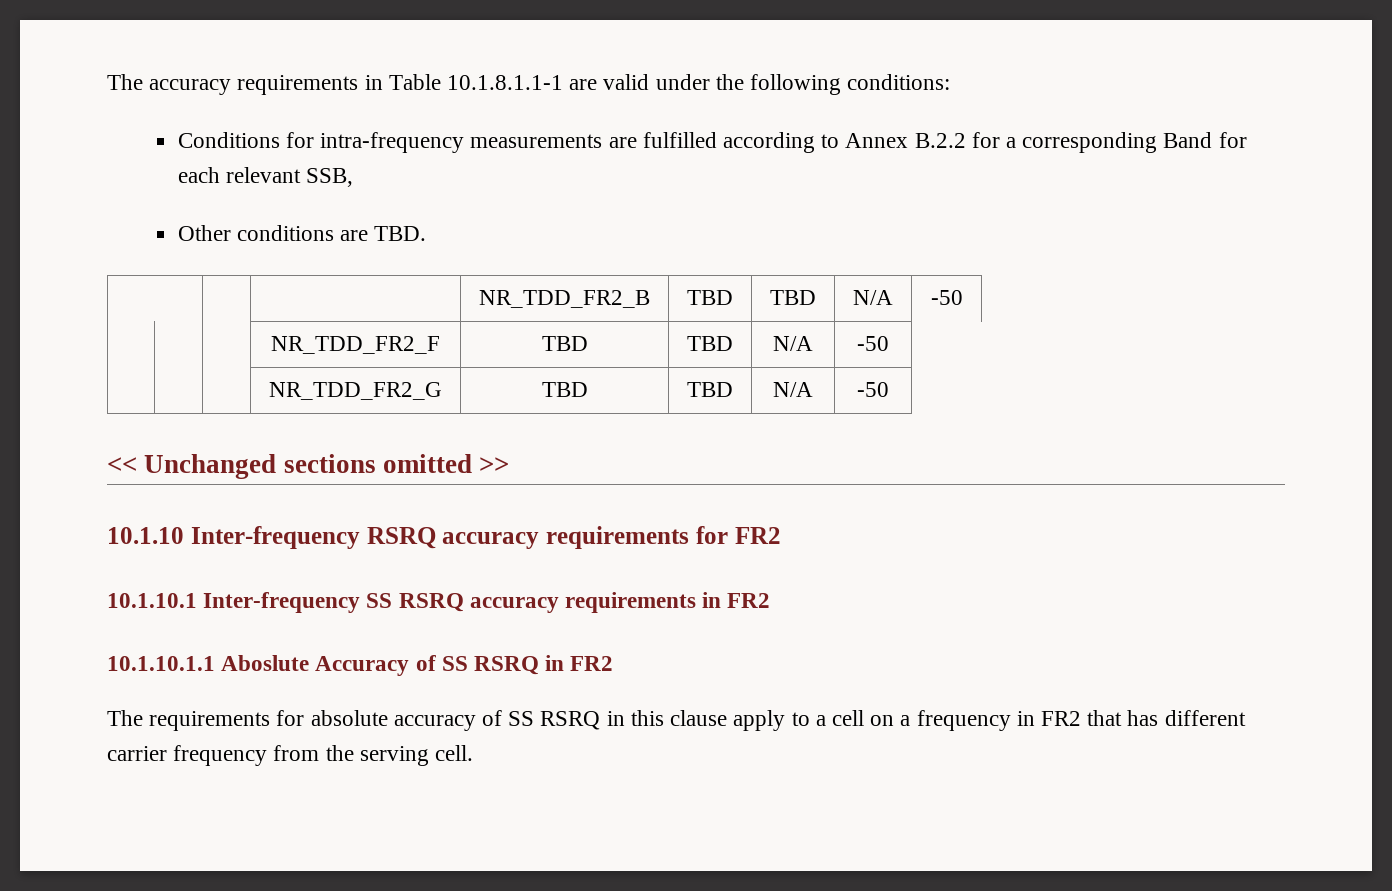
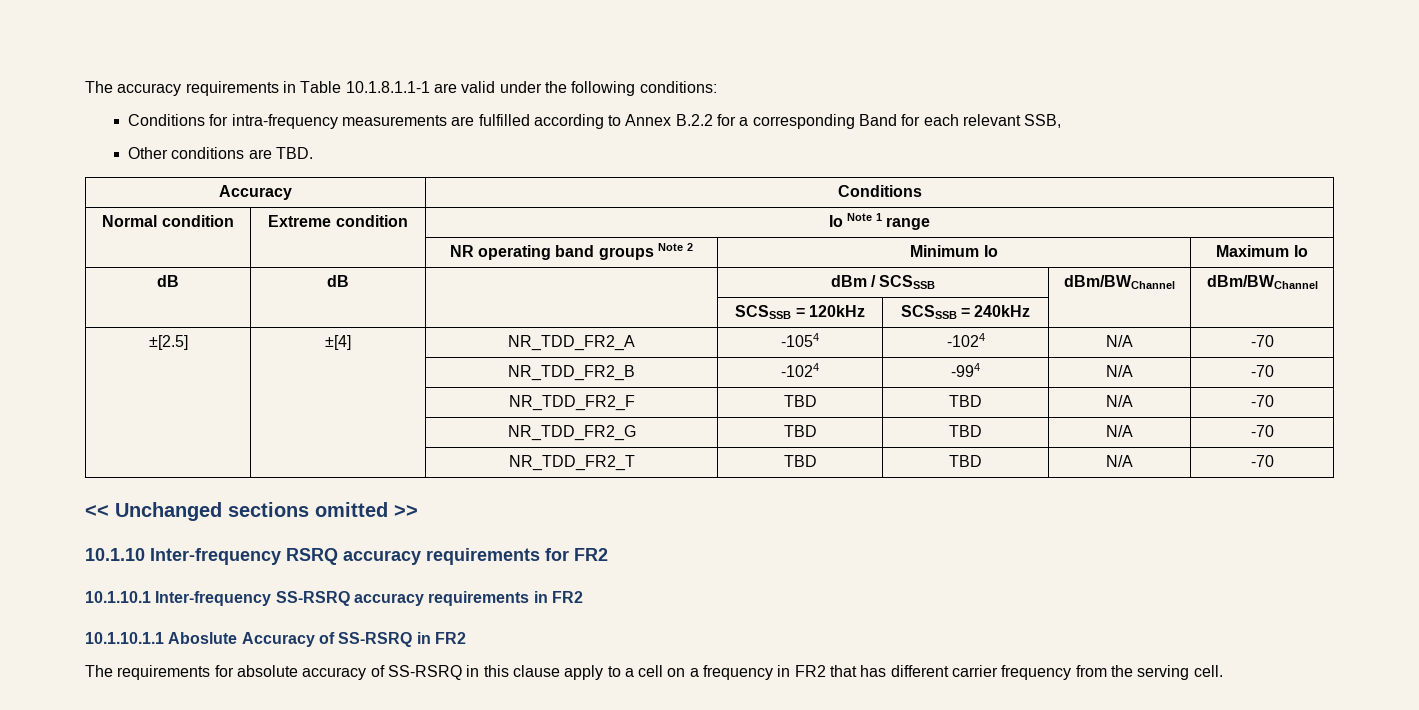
- | | | NR_TDD_FR2_B | TBD | TBD | N/A | -50
- | | | NR_TDD_FR2_F | TBD | TBD | N/A | -50
- | | | NR_TDD_FR2_G | TBD | TBD | N/A | -50
+ Accuracy | Conditions
+ Normal condition | Extreme condition | Io Note 1 range
+ | | NR operating band groups Note 2 | Minimum Io | Maximum Io
+ dB | dB | | dBm / SCSSSB | dBm/BWChannel | dBm/BWChannel
+ | | | SCSSSB = 120kHz | SCSSSB = 240kHz | |
+ ±[2.5] | ±[4] | NR_TDD_FR2_A | -1054 | -1024 | N/A | -70
+ | | NR_TDD_FR2_B | -1024 | -994 | N/A | -70
+ | | NR_TDD_FR2_F | TBD | TBD | N/A | -70
+ | | NR_TDD_FR2_G | TBD | TBD | N/A | -70
+ | | NR_TDD_FR2_T | TBD | TBD | N/A | -70
- 10.1.10.1 Inter-frequency SS RSRQ accuracy requirements in FR2
+ 10.1.10.1 Inter-frequency SS-RSRQ accuracy requirements in FR2
- 10.1.10.1.1 Aboslute Accuracy of SS RSRQ in FR2
+ 10.1.10.1.1 Aboslute Accuracy of SS-RSRQ in FR2
- The requirements for absolute accuracy of SS RSRQ in this clause apply to a cell on a frequency in FR2 that has different carrier frequency from the serving cell.
+ The requirements for absolute accuracy of SS-RSRQ in this clause apply to a cell on a frequency in FR2 that has different carrier frequency from the serving cell.

